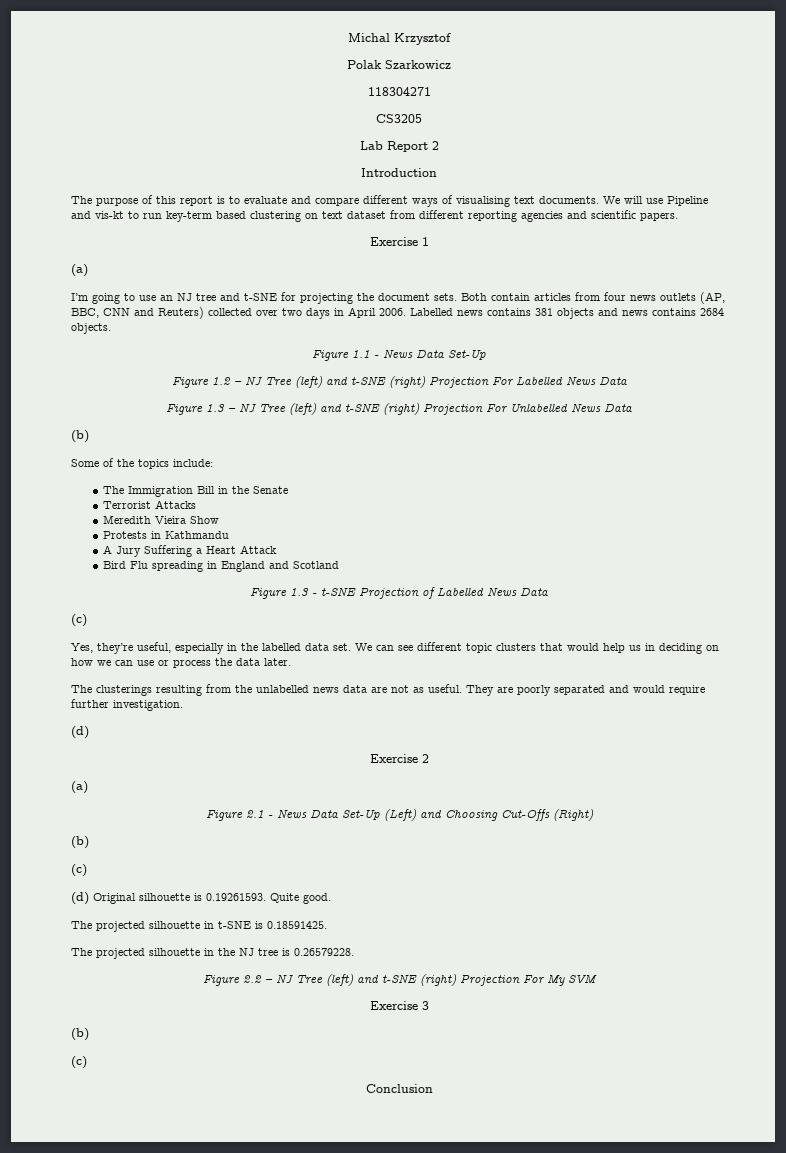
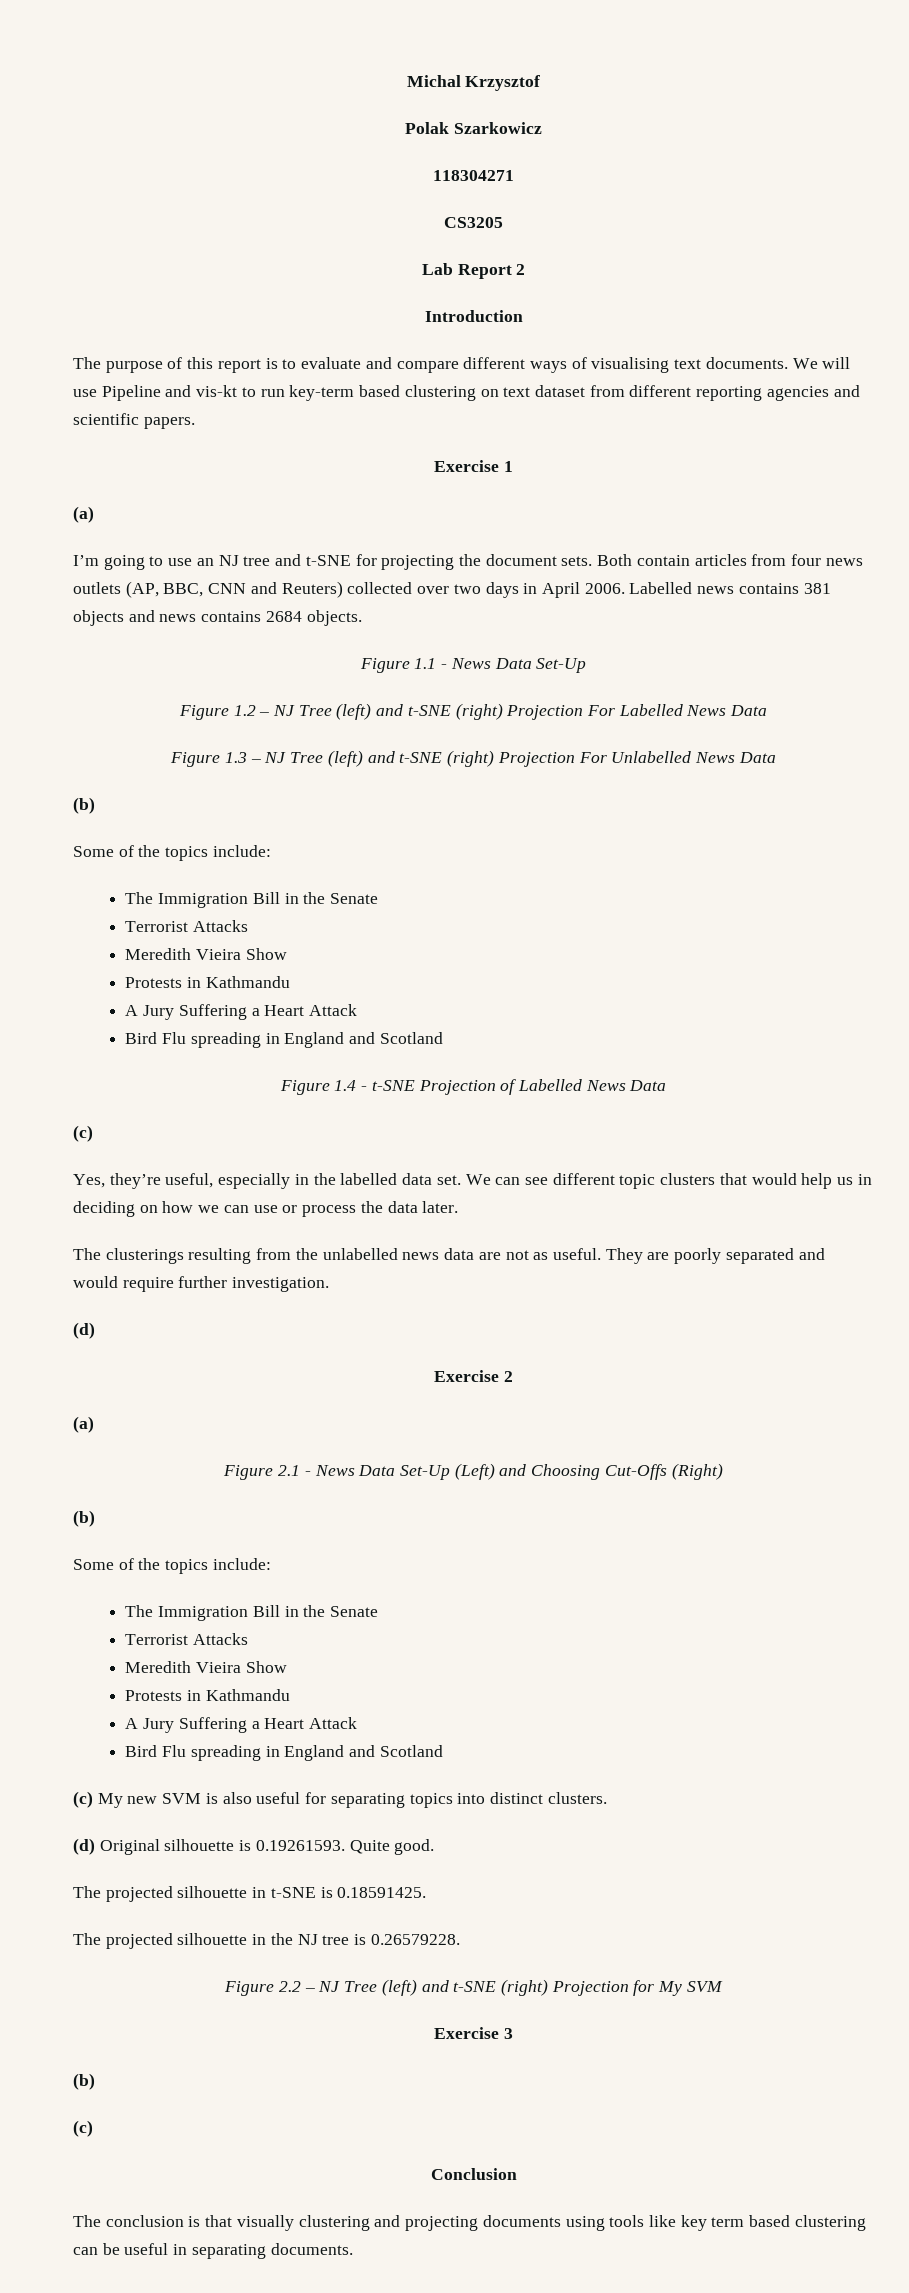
- Figure 1.3 - t-SNE Projection of Labelled News Data
+ Figure 1.4 - t-SNE Projection of Labelled News Data
  Figure 2.1 - News Data Set-Up (Left) and Choosing Cut-Offs (Right)
  (b)
- (c)
+ Some of the topics include:
+ The Immigration Bill in the Senate
+ Terrorist Attacks
+ Meredith Vieira Show
+ Protests in Kathmandu
+ A Jury Suffering a Heart Attack
+ Bird Flu spreading in England and Scotland
+ (c) My new SVM is also useful for separating topics into distinct clusters.
- Figure 2.2 – NJ Tree (left) and t-SNE (right) Projection For My SVM
+ Figure 2.2 – NJ Tree (left) and t-SNE (right) Projection for My SVM
+ The conclusion is that visually clustering and projecting documents using tools like key term based clustering can be useful in separating documents.

